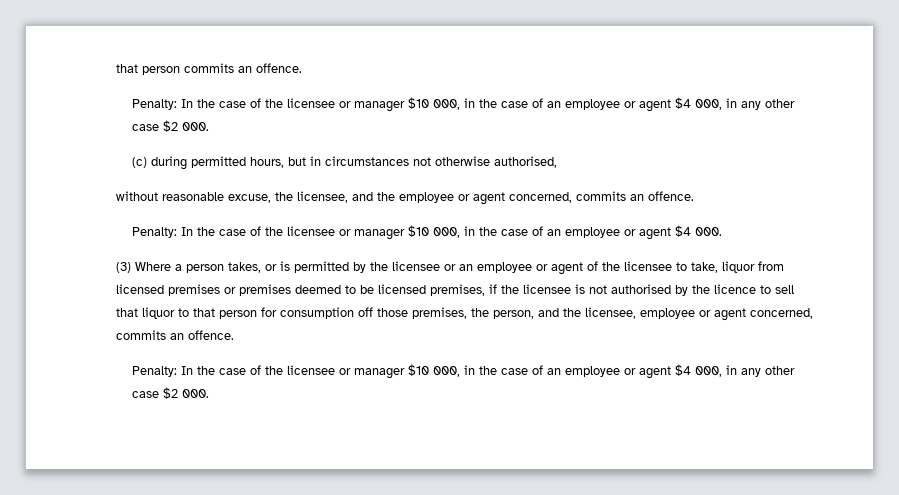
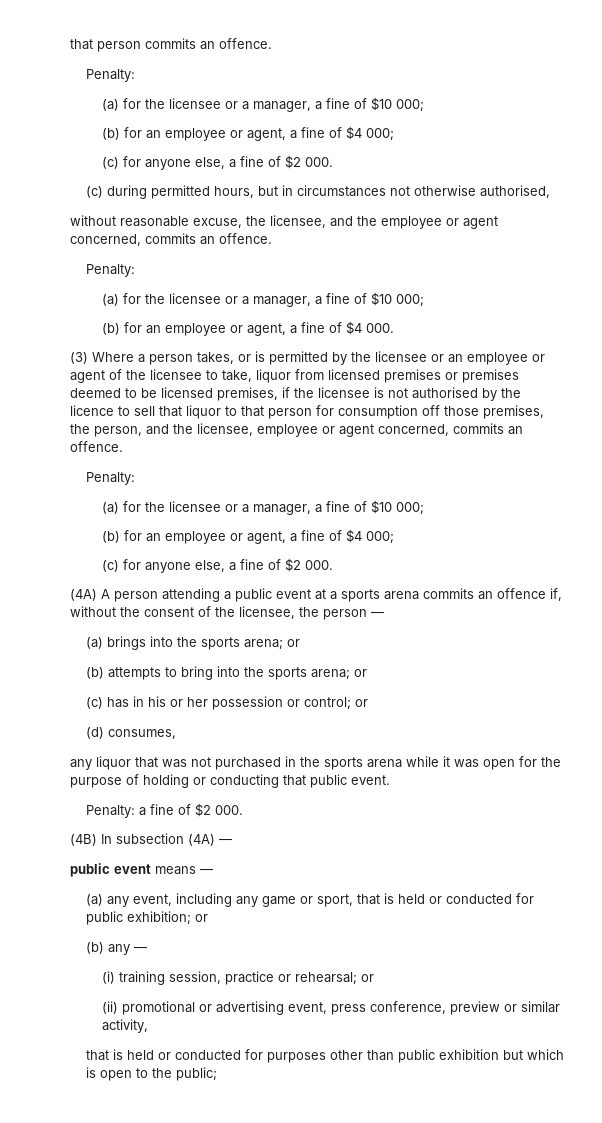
  that person commits an offence.
- Penalty: In the case of the licensee or manager $10 000, in the case of an employee or agent $4 000, in any other case $2 000.
+ Penalty:
+ (a) for the licensee or a manager, a fine of $10 000;
+ (b) for an employee or agent, a fine of $4 000;
+ (c) for anyone else, a fine of $2 000.
  without reasonable excuse, the licensee, and the employee or agent concerned, commits an offence.
- Penalty: In the case of the licensee or manager $10 000, in the case of an employee or agent $4 000.
+ Penalty:
+ (a) for the licensee or a manager, a fine of $10 000;
+ (b) for an employee or agent, a fine of $4 000.
  (3) Where a person takes, or is permitted by the licensee or an employee or agent of the licensee to take, liquor from licensed premises or premises deemed to be licensed premises, if the licensee is not authorised by the licence to sell that liquor to that person for consumption off those premises, the person, and the licensee, employee or agent concerned, commits an offence.
- Penalty: In the case of the licensee or manager $10 000, in the case of an employee or agent $4 000, in any other case $2 000.
+ Penalty:
+ (a) for the licensee or a manager, a fine of $10 000;
+ (b) for an employee or agent, a fine of $4 000;
+ (c) for anyone else, a fine of $2 000.
+ (4A) A person attending a public event at a sports arena commits an offence if, without the consent of the licensee, the person —
+ (a) brings into the sports arena; or
+ (b) attempts to bring into the sports arena; or
+ (c) has in his or her possession or control; or
+ (d) consumes,
+ any liquor that was not purchased in the sports arena while it was open for the purpose of holding or conducting that public event.
+ Penalty: a fine of $2 000.
+ (4B) In subsection (4A) —
+ public event means —
+ (a) any event, including any game or sport, that is held or conducted for public exhibition; or
+ (b) any —
+ (i) training session, practice or rehearsal; or
+ (ii) promotional or advertising event, press conference, preview or similar activity,
+ that is held or conducted for purposes other than public exhibition but which is open to the public;

